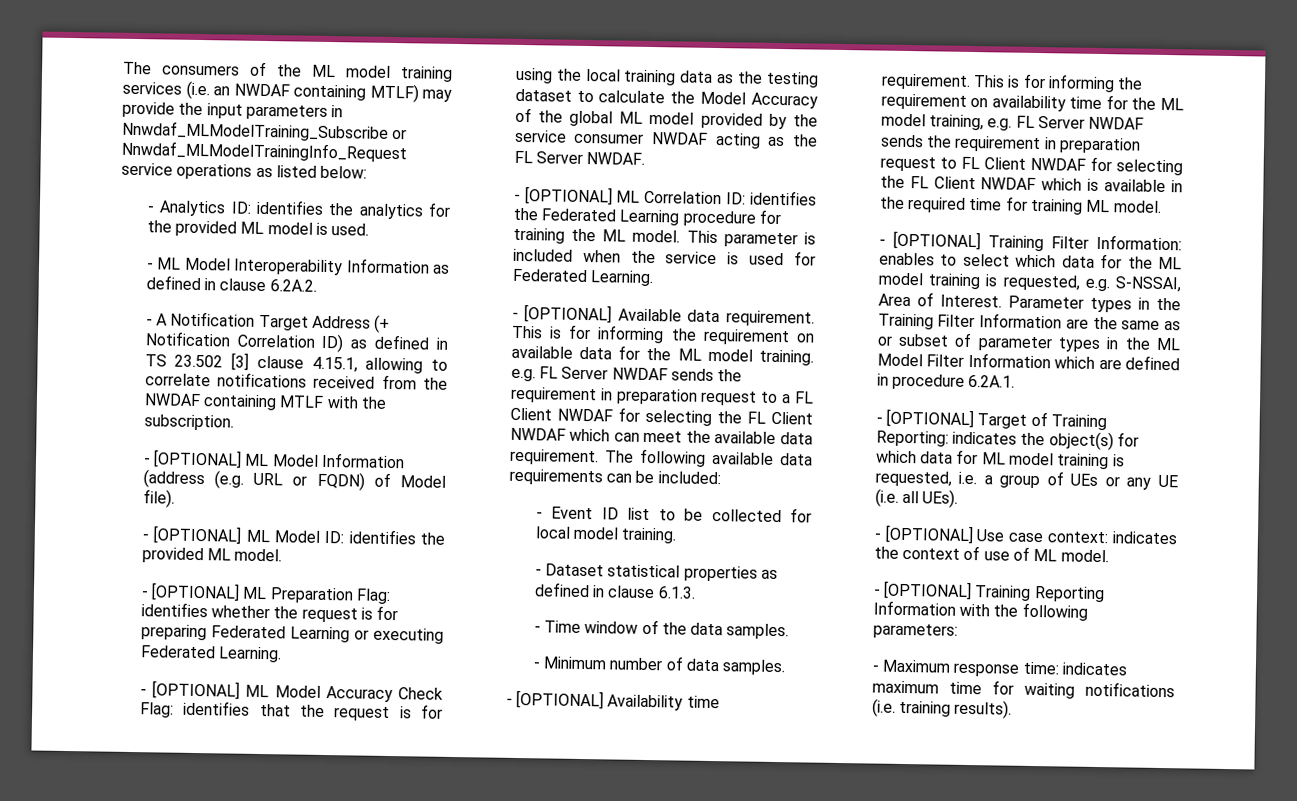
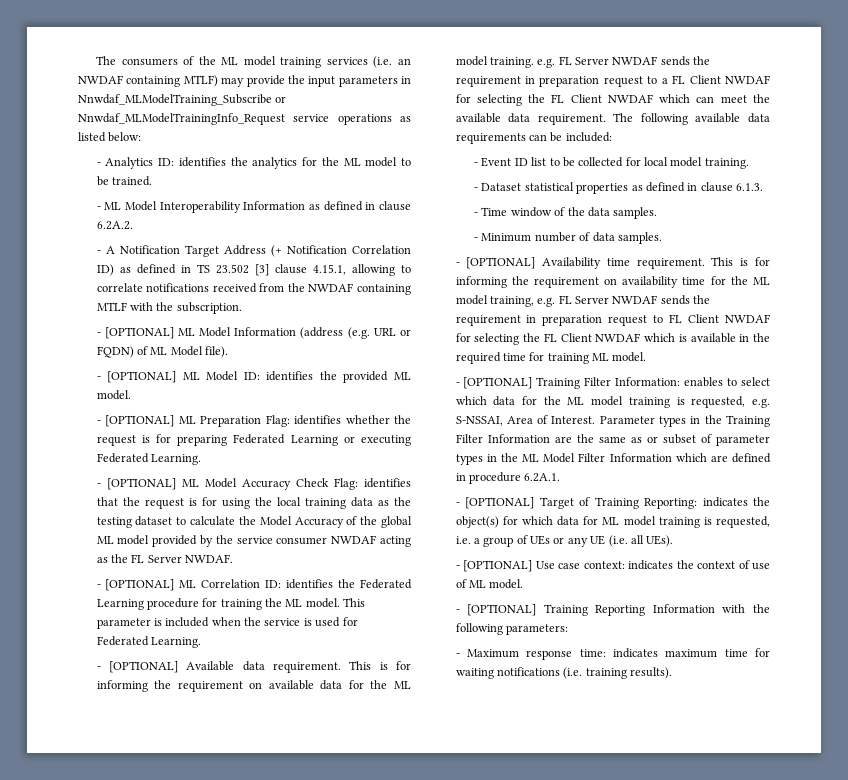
- - Analytics ID: identifies the analytics for the provided ML model is used.
+ - Analytics ID: identifies the analytics for the ML model to be trained.
- - [OPTIONAL] ML Model Information (address (e.g. URL or FQDN) of Model file).
+ - [OPTIONAL] ML Model Information (address (e.g. URL or FQDN) of ML Model file).

